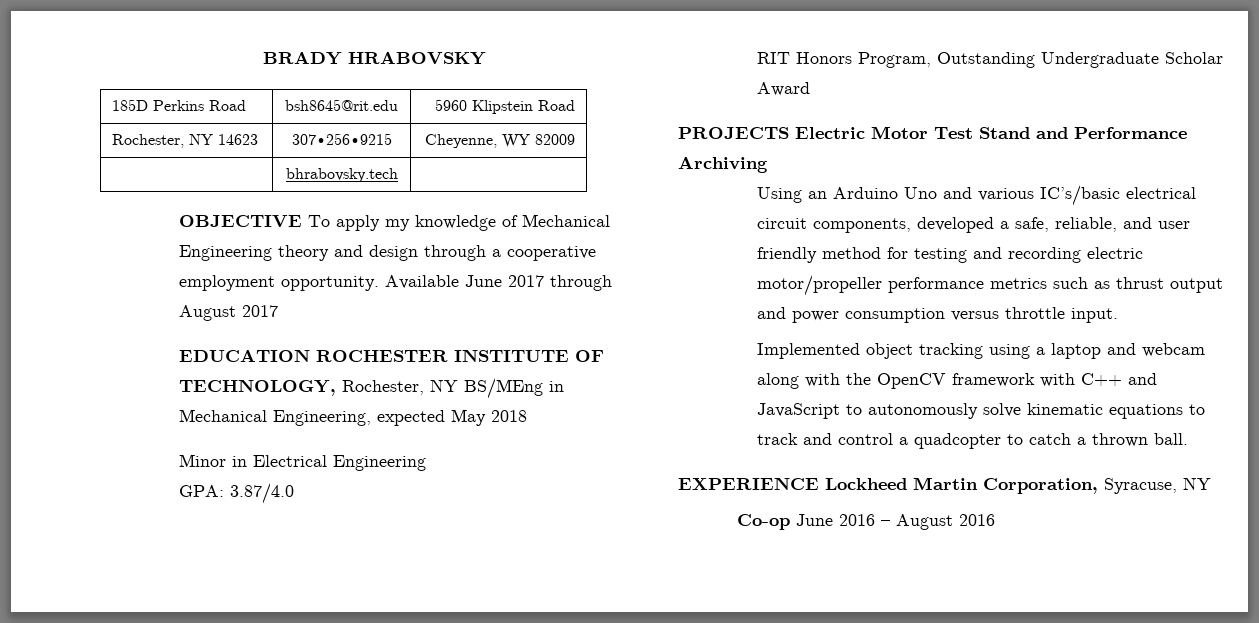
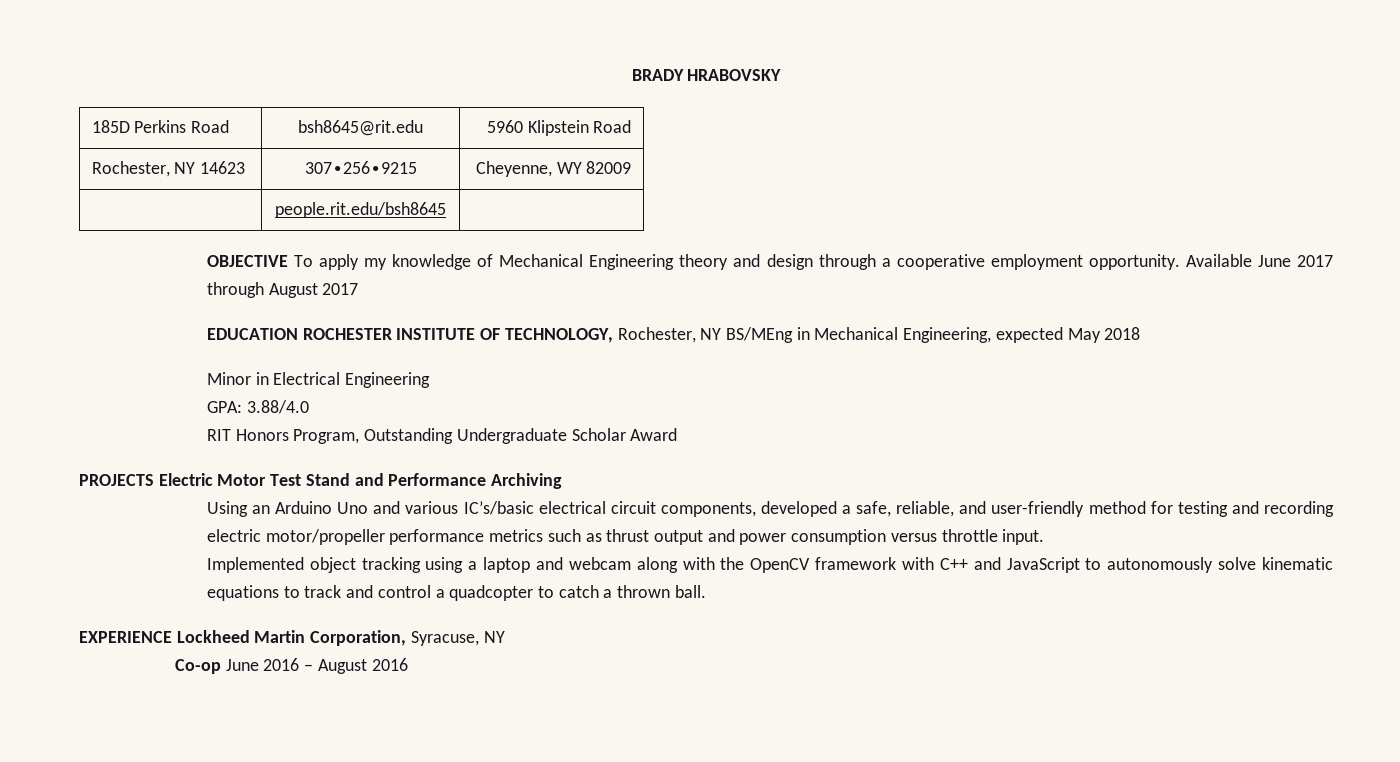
- | bhrabovsky.tech |
+ | people.rit.edu/bsh8645 |
- GPA: 3.87/4.0
+ GPA: 3.88/4.0
- Using an Arduino Uno and various IC’s/basic electrical circuit components, developed a safe, reliable, and user friendly method for testing and recording electric motor/propeller performance metrics such as thrust output and power consumption versus throttle input.
+ Using an Arduino Uno and various IC’s/basic electrical circuit components, developed a safe, reliable, and user-friendly method for testing and recording electric motor/propeller performance metrics such as thrust output and power consumption versus throttle input.

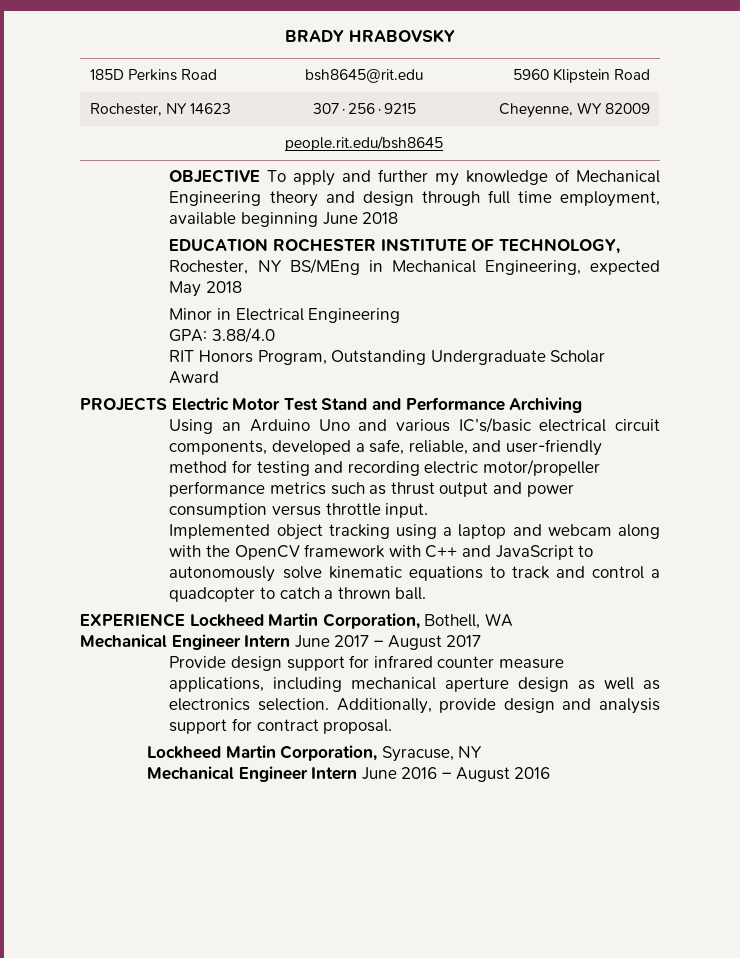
- OBJECTIVE To apply my knowledge of Mechanical Engineering theory and design through a cooperative employment opportunity. Available June 2017 through August 2017
+ OBJECTIVE To apply and further my knowledge of Mechanical Engineering theory and design through full time employment, available beginning June 2018
- EXPERIENCE Lockheed Martin Corporation, Syracuse, NY
+ EXPERIENCE Lockheed Martin Corporation, Bothell, WA
+ Mechanical Engineer Intern June 2017 – August 2017
+ Provide design support for infrared counter measure applications, including mechanical aperture design as well as electronics selection. Additionally, provide design and analysis support for contract proposal.
+ Lockheed Martin Corporation, Syracuse, NY
- Co-op June 2016 – August 2016
+ Mechanical Engineer Intern June 2016 – August 2016

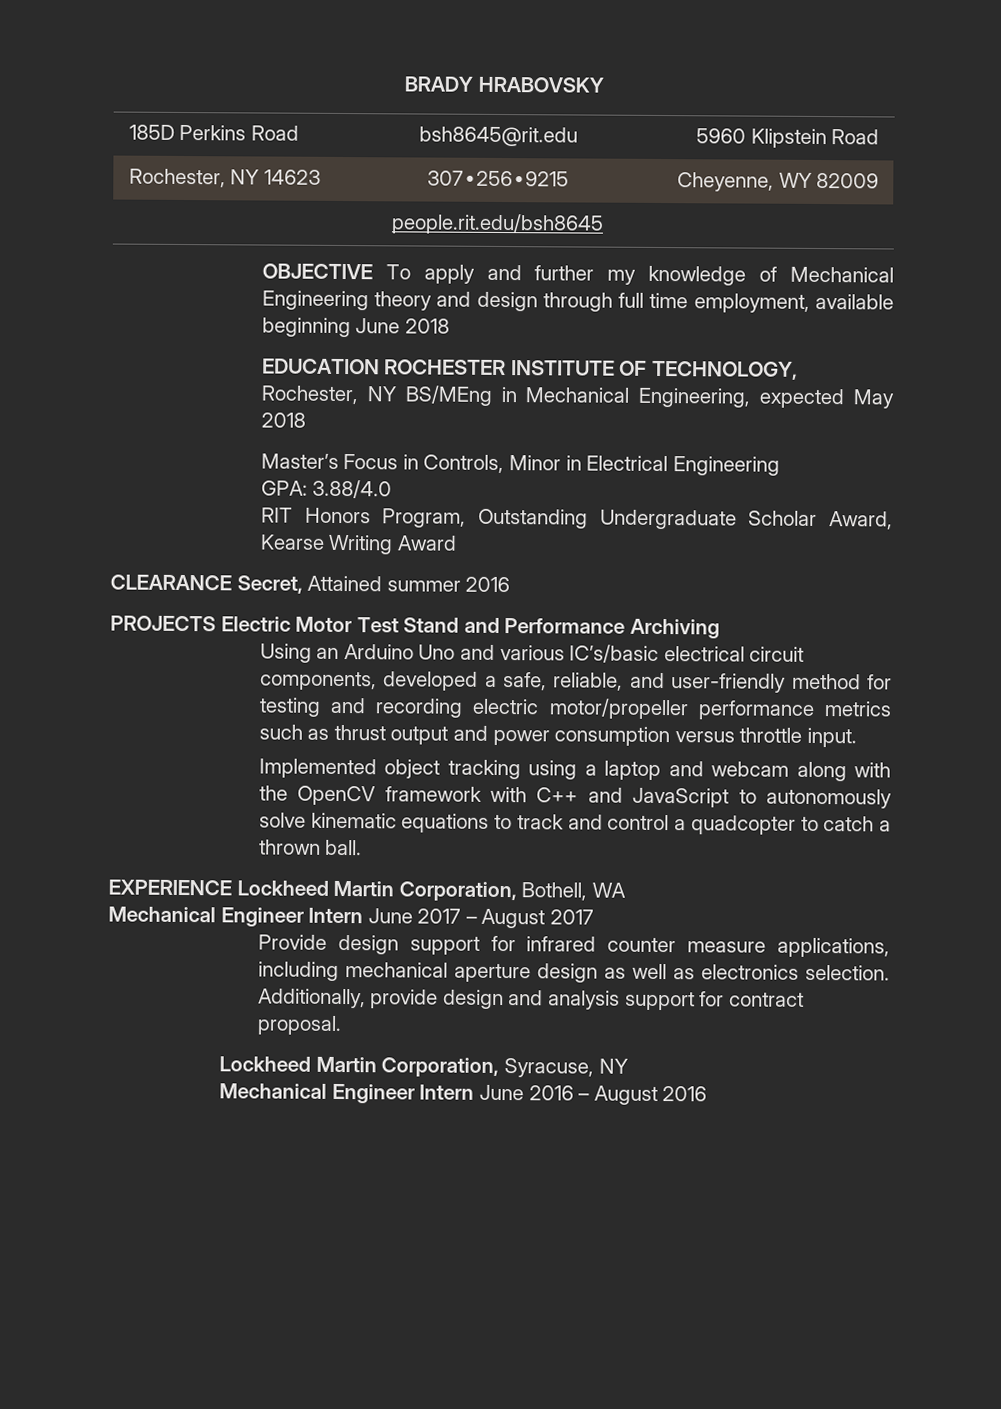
- Minor in Electrical Engineering
+ Master’s Focus in Controls, Minor in Electrical Engineering
- RIT Honors Program, Outstanding Undergraduate Scholar Award
+ RIT Honors Program, Outstanding Undergraduate Scholar Award, Kearse Writing Award
+ CLEARANCE Secret, Attained summer 2016

